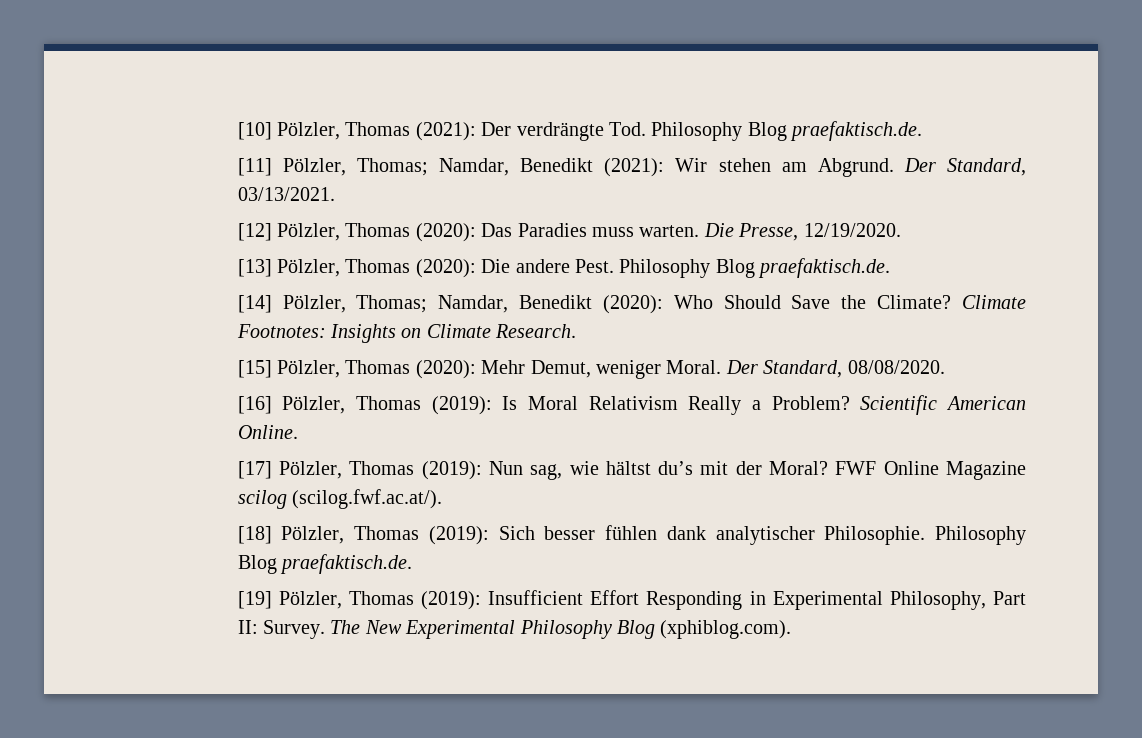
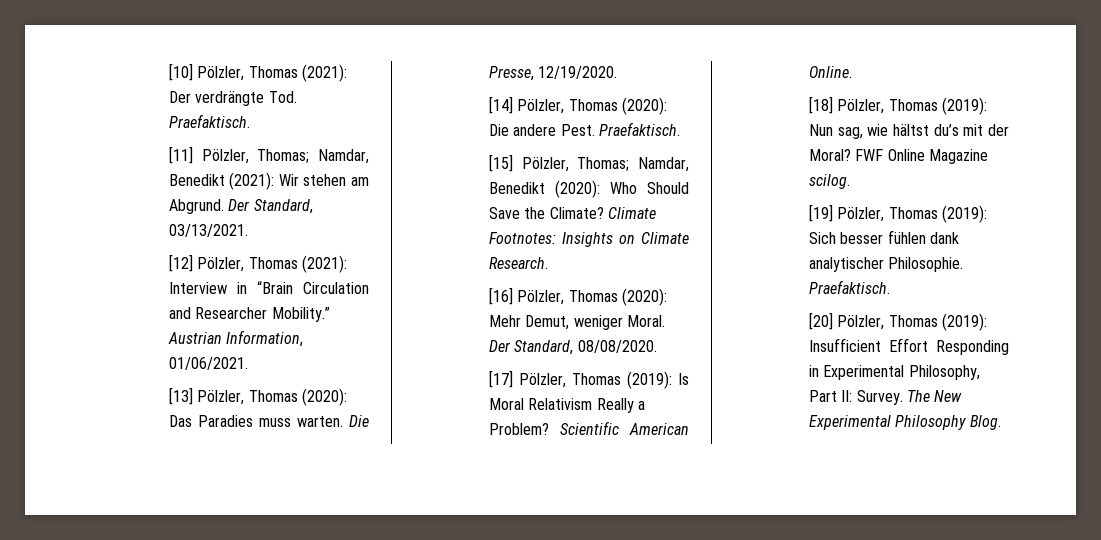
- [10] Pölzler, Thomas (2021): Der verdrängte Tod. Philosophy Blog praefaktisch.de.
+ [10] Pölzler, Thomas (2021): Der verdrängte Tod. Praefaktisch.
- [12] Pölzler, Thomas (2020): Das Paradies muss warten.
+ [12] Pölzler, Thomas (2021): Interview in “Brain Circulation and Researcher Mobility.” Austrian Information, 01/06/2021.
+ [13] Pölzler, Thomas (2020): Das Paradies muss warten.
- [13] Pölzler, Thomas (2020): Die andere Pest. Philosophy Blog praefaktisch.de.
- [14] Pölzler, Thomas; Namdar, Benedikt (2020): Who Should Save the Climate?
+ [14] Pölzler, Thomas (2020): Die andere Pest. Praefaktisch.
+ [15] Pölzler, Thomas; Namdar, Benedikt (2020): Who Should Save the Climate?
- [15] Pölzler, Thomas (2020): Mehr Demut, weniger Moral.
+ [16] Pölzler, Thomas (2020): Mehr Demut, weniger Moral.
- [16] Pölzler, Thomas (2019): Is Moral Relativism Really a Problem?
+ [17] Pölzler, Thomas (2019): Is Moral Relativism Really a Problem?
- [17] Pölzler, Thomas (2019): Nun sag, wie hältst du’s mit der Moral?
+ [18] Pölzler, Thomas (2019): Nun sag, wie hältst du’s mit der Moral?
- FWF Online Magazine scilog (scilog.fwf.ac.at/).
- [18] Pölzler, Thomas (2019): Sich besser fühlen dank analytischer Philosophie. Philosophy Blog praefaktisch.de.
- [19] Pölzler, Thomas (2019): Insufficient Effort Responding in Experimental Philosophy, Part II: Survey.
+ FWF Online Magazine scilog.
+ [19] Pölzler, Thomas (2019): Sich besser fühlen dank analytischer Philosophie. Praefaktisch.
+ [20] Pölzler, Thomas (2019): Insufficient Effort Responding in Experimental Philosophy, Part II: Survey.
- The New Experimental Philosophy Blog (xphiblog.com).
+ The New Experimental Philosophy Blog.

